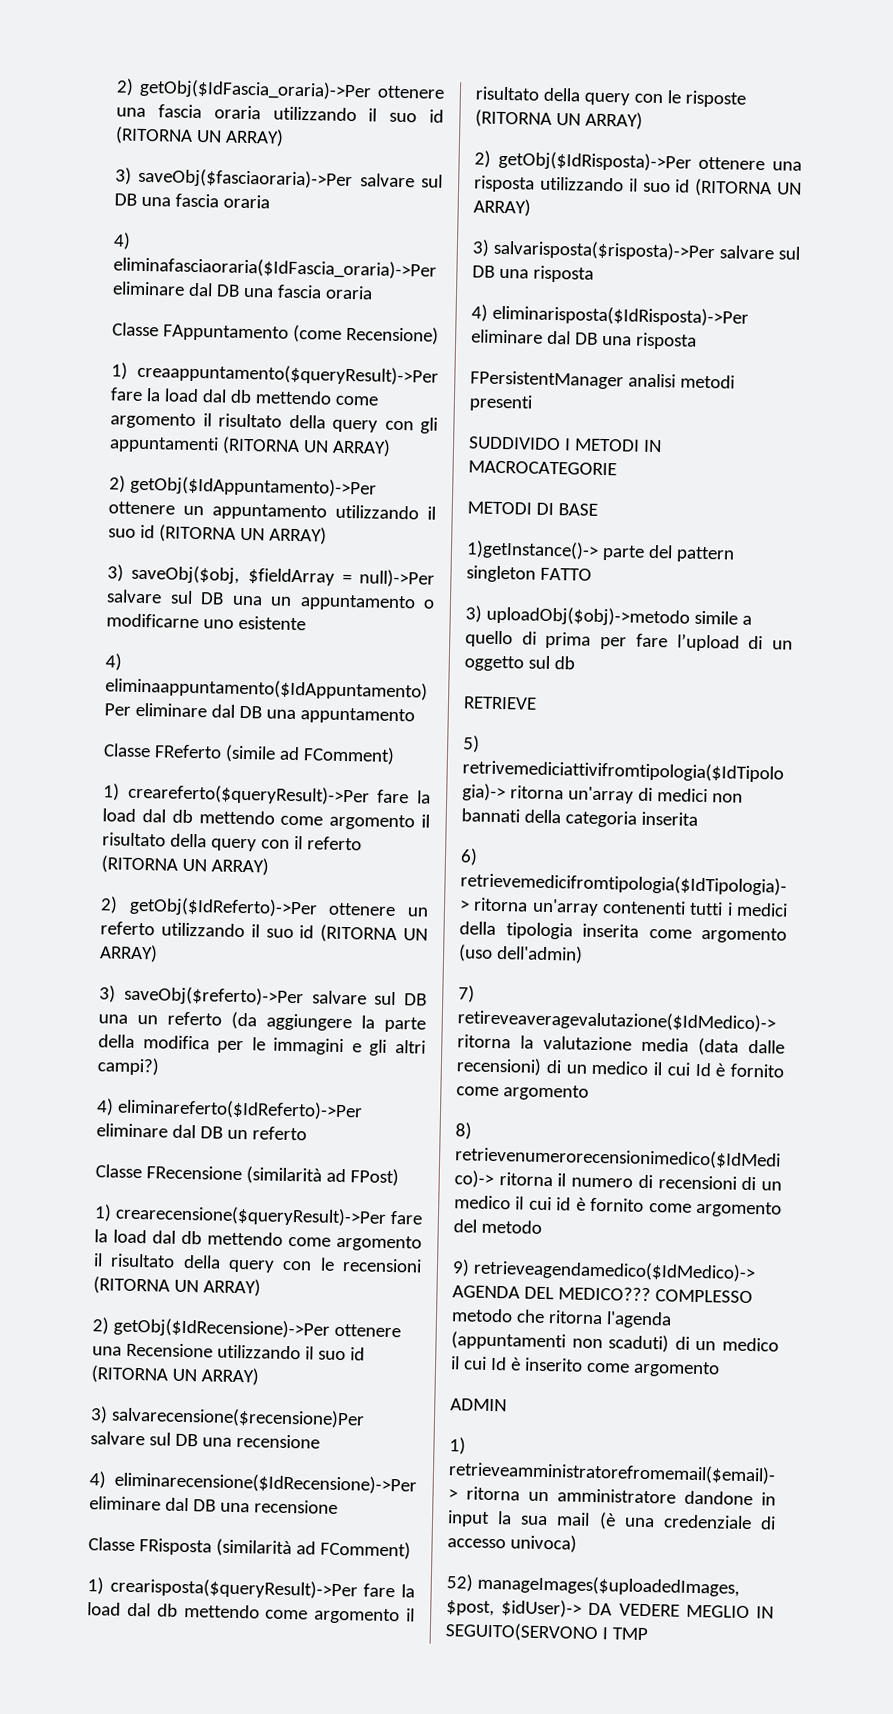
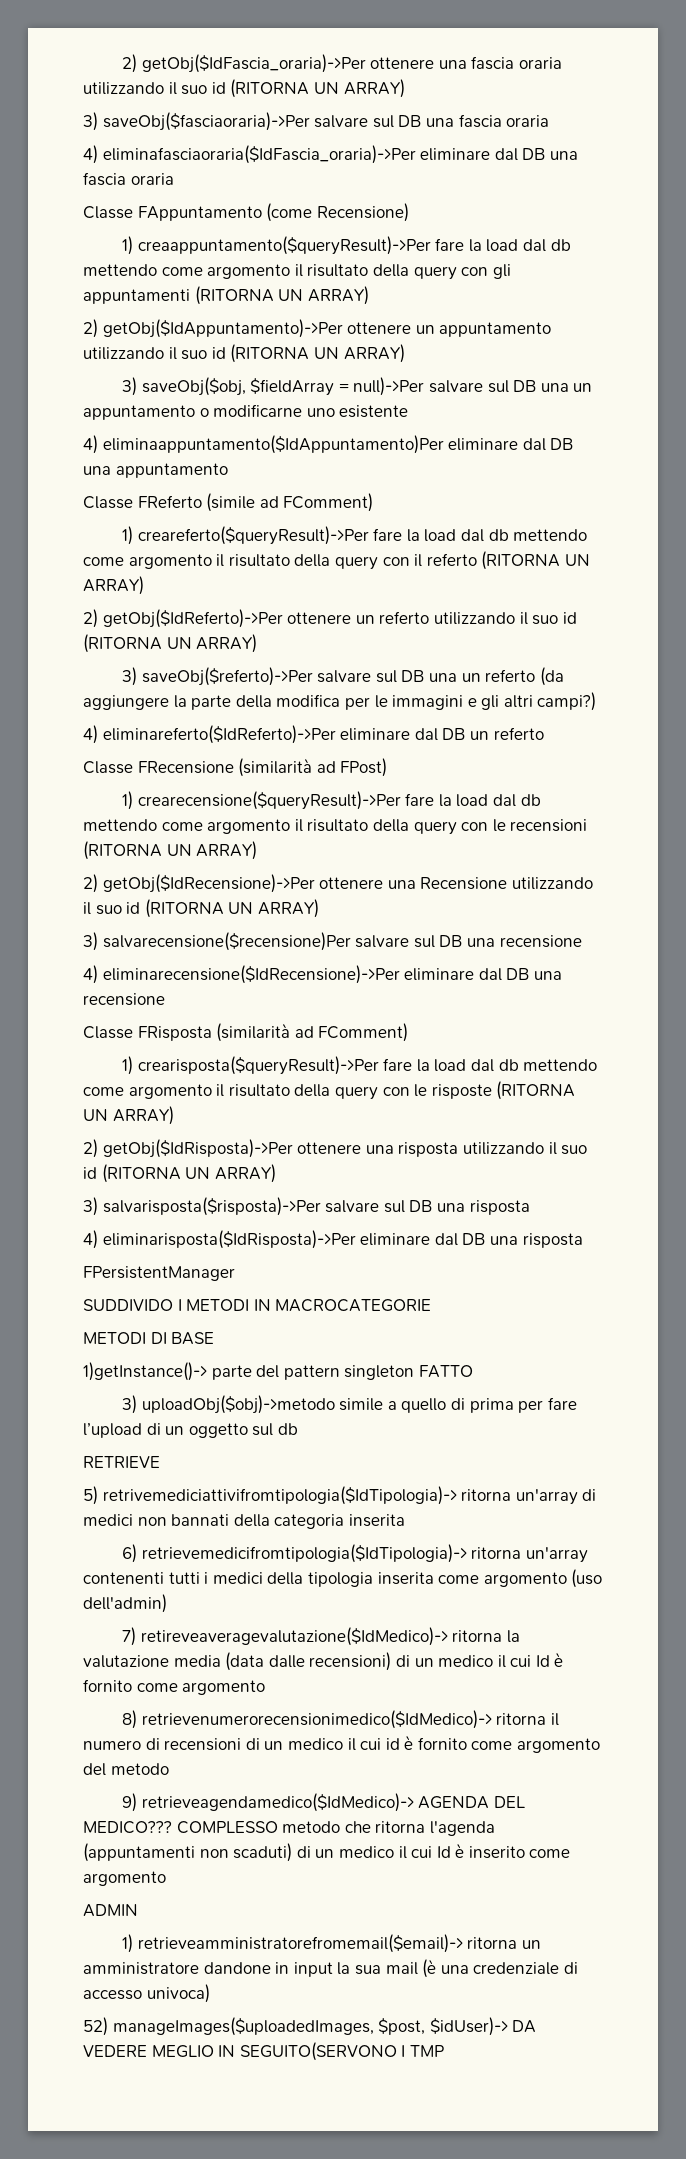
- FPersistentManager analisi metodi presenti
+ FPersistentManager

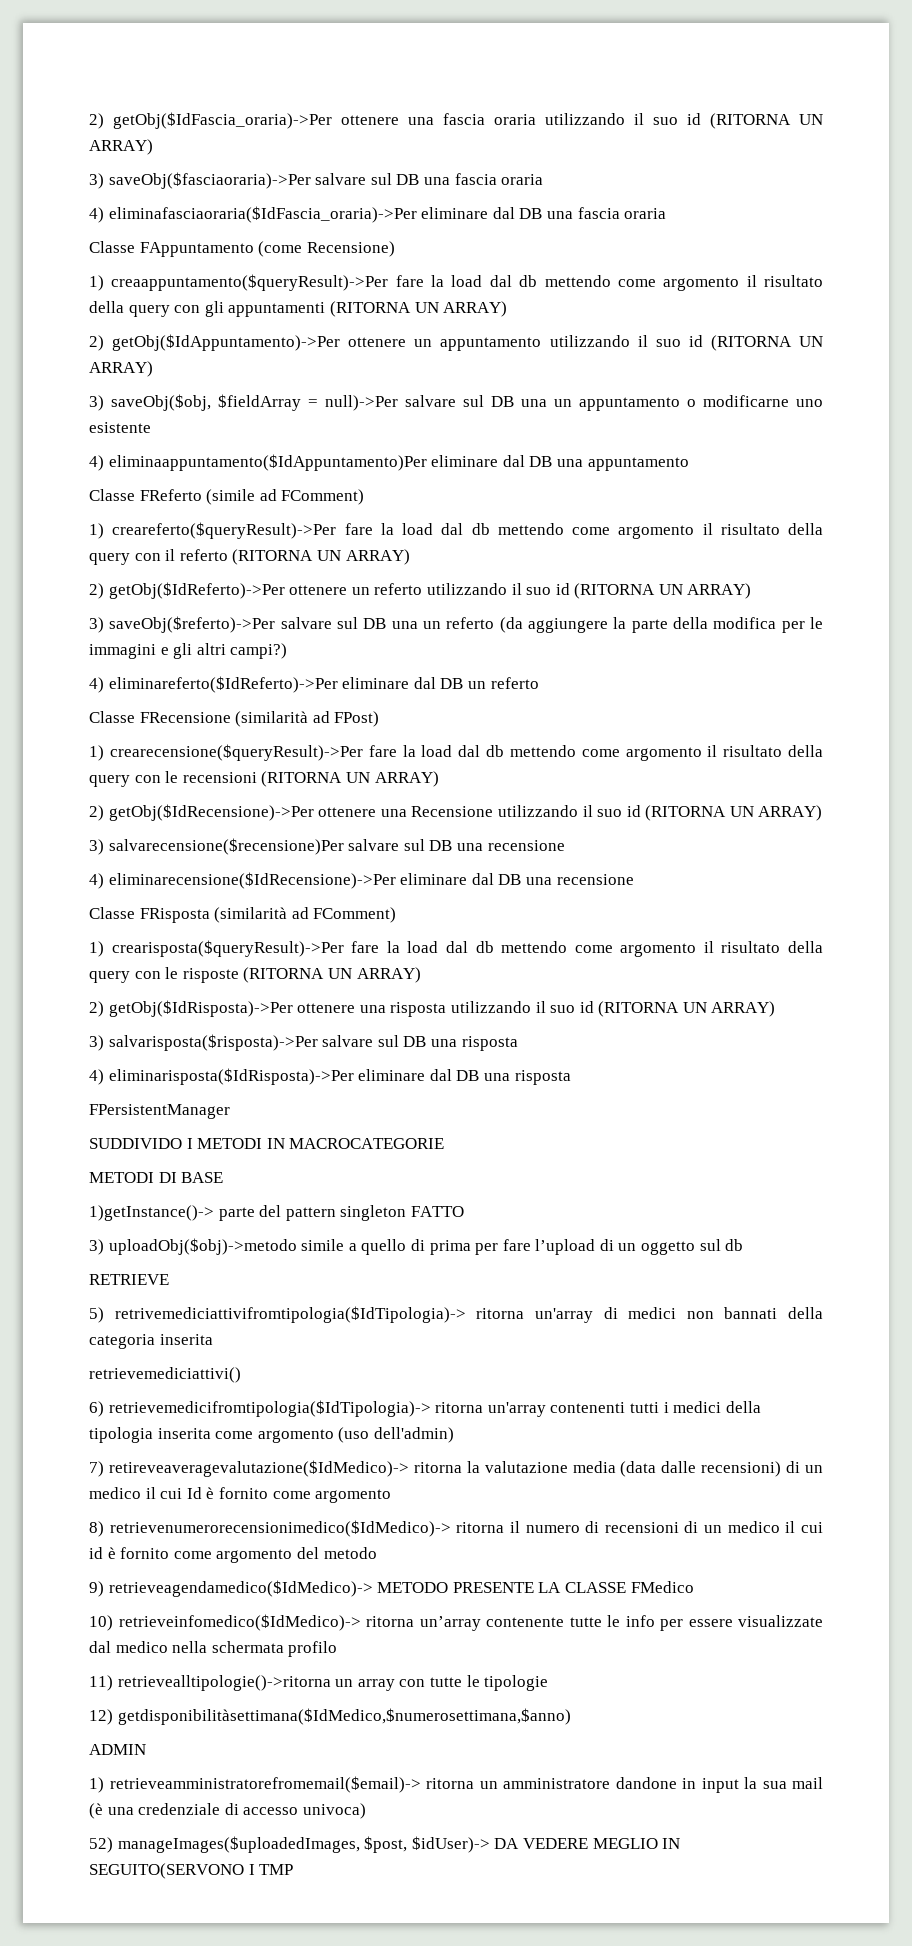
+ retrievemediciattivi()
- 9) retrieveagendamedico($IdMedico)-> AGENDA DEL MEDICO??? COMPLESSO metodo che ritorna l'agenda (appuntamenti non scaduti) di un medico il cui Id è inserito come argomento
+ 9) retrieveagendamedico($IdMedico)-> METODO PRESENTE LA CLASSE FMedico
+ 10) retrieveinfomedico($IdMedico)-> ritorna un’array contenente tutte le info per essere visualizzate dal medico nella schermata profilo
+ 11) retrievealltipologie()->ritorna un array con tutte le tipologie
+ 12) getdisponibilitàsettimana($IdMedico,$numerosettimana,$anno)

